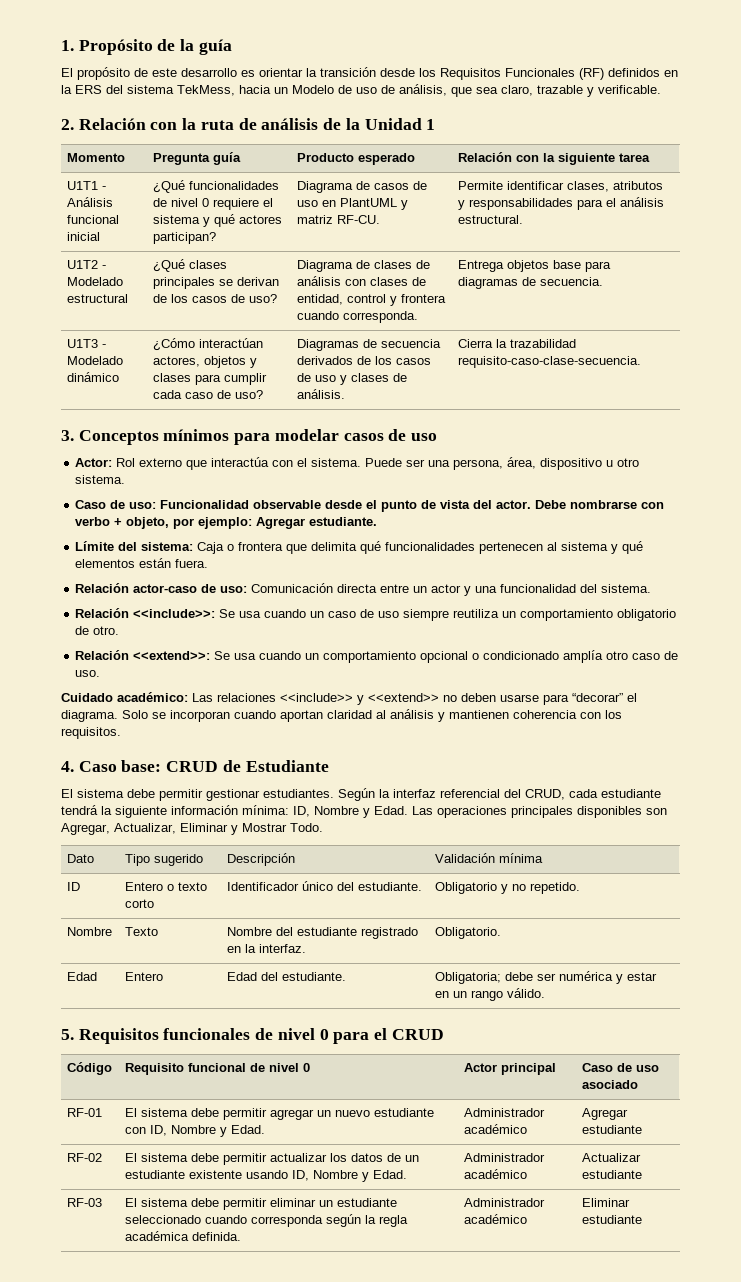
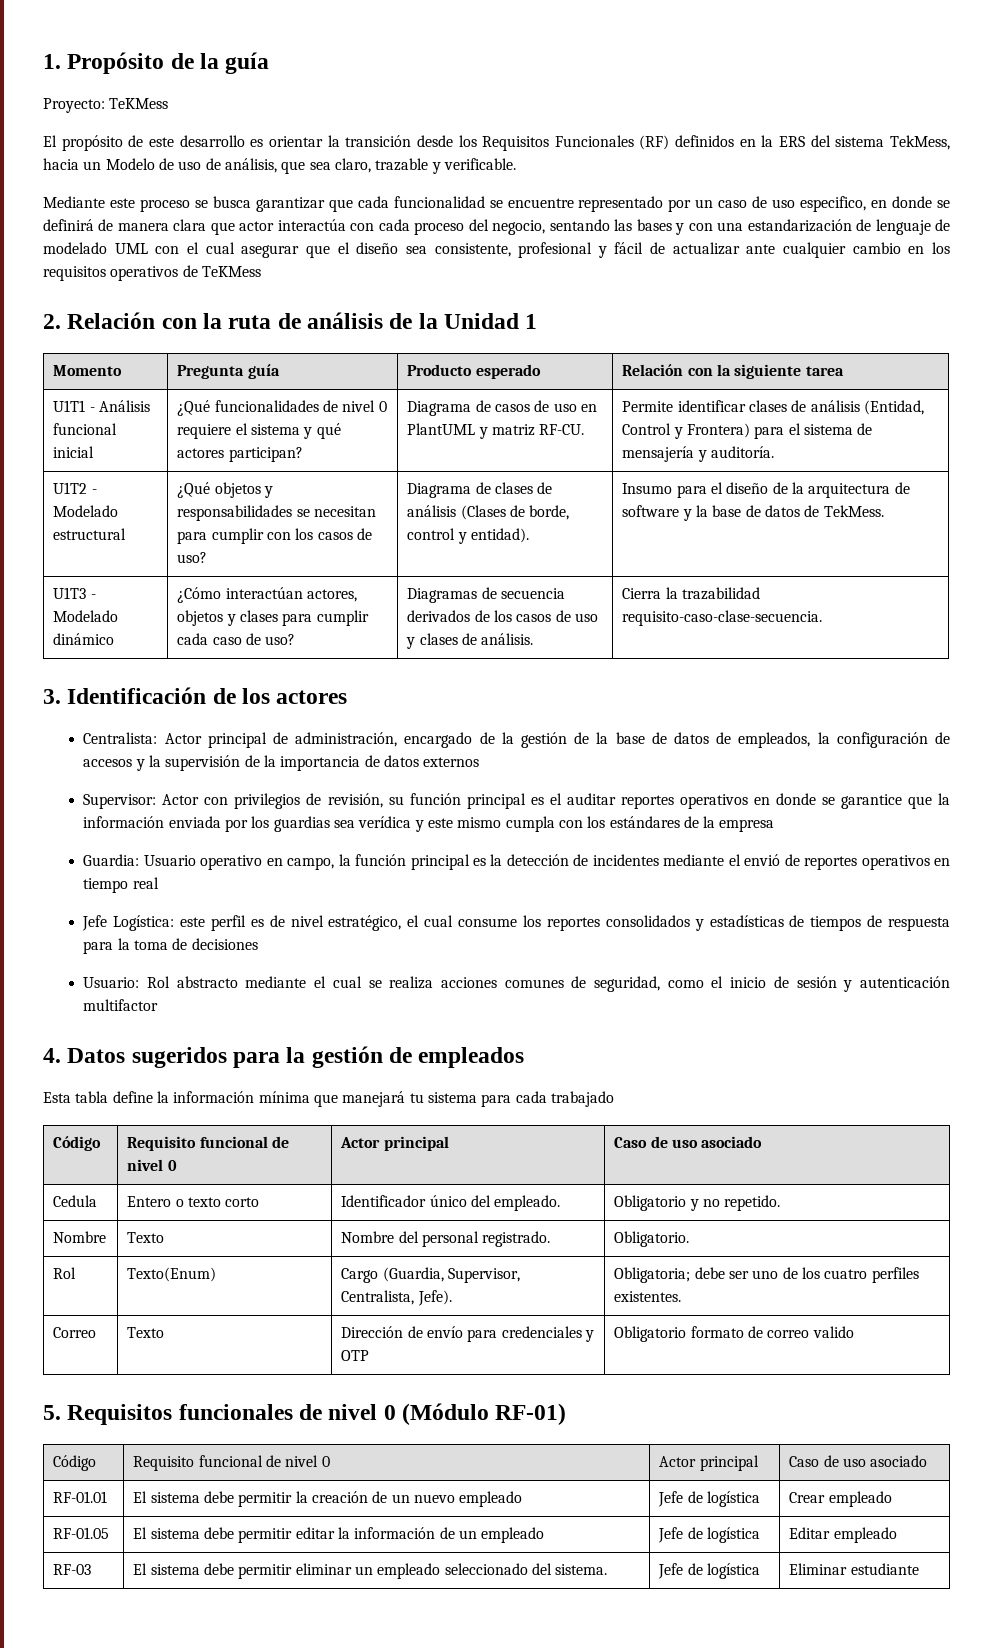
+ Proyecto: TeKMess
+ Mediante este proceso se busca garantizar que cada funcionalidad se encuentre representado por un caso de uso especifico, en donde se definirá de manera clara que actor interactúa con cada proceso del negocio, sentando las bases y con una estandarización de lenguaje de modelado UML con el cual asegurar que el diseño sea consistente, profesional y fácil de actualizar ante cualquier cambio en los requisitos operativos de TeKMess
- Permite identificar clases, atributos y responsabilidades para el análisis estructural.
+ Permite identificar clases de análisis (Entidad, Control y Frontera) para el sistema de mensajería y auditoría.
- ¿Qué clases principales se derivan de los casos de uso?
+ ¿Qué objetos y responsabilidades se necesitan para cumplir con los casos de uso?
- Diagrama de clases de análisis con clases de entidad, control y frontera cuando corresponda. | Entrega objetos base para diagramas de secuencia.
+ Diagrama de clases de análisis (Clases de borde, control y entidad). | Insumo para el diseño de la arquitectura de software y la base de datos de TekMess.
- 3. Conceptos mínimos para modelar casos de uso
- Actor: Rol externo que interactúa con el sistema. Puede ser una persona, área, dispositivo u otro sistema.
- Caso de uso: Funcionalidad observable desde el punto de vista del actor. Debe nombrarse con verbo + objeto, por ejemplo: Agregar estudiante.
- Límite del sistema: Caja o frontera que delimita qué funcionalidades pertenecen al sistema y qué elementos están fuera.
- Relación actor-caso de uso: Comunicación directa entre un actor y una funcionalidad del sistema.
- Relación <<include>>: Se usa cuando un caso de uso siempre reutiliza un comportamiento obligatorio de otro.
- Relación <<extend>>: Se usa cuando un comportamiento opcional o condicionado amplía otro caso de uso.
- Cuidado académico: Las relaciones <<include>> y <<extend>> no deben usarse para “decorar” el diagrama. Solo se incorporan cuando aportan claridad al análisis y mantienen coherencia con los requisitos.
- 4. Caso base: CRUD de Estudiante
- El sistema debe permitir gestionar estudiantes. Según la interfaz referencial del CRUD, cada estudiante tendrá la siguiente información mínima: ID, Nombre y Edad. Las operaciones principales disponibles son Agregar, Actualizar, Eliminar y Mostrar Todo.
- Dato | Tipo sugerido | Descripción | Validación mínima
- ID | Entero o texto corto | Identificador único del estudiante. | Obligatorio y no repetido.
- Nombre | Texto | Nombre del estudiante registrado en la interfaz. | Obligatorio.
- Edad | Entero | Edad del estudiante. | Obligatoria; debe ser numérica y estar en un rango válido.
- 5. Requisitos funcionales de nivel 0 para el CRUD
+ 3. Identificación de los actores
+ Centralista: Actor principal de administración, encargado de la gestión de la base de datos de empleados, la configuración de accesos y la supervisión de la importancia de datos externos
+ Supervisor: Actor con privilegios de revisión, su función principal es el auditar reportes operativos en donde se garantice que la información enviada por los guardias sea verídica y este mismo cumpla con los estándares de la empresa
+ Guardia: Usuario operativo en campo, la función principal es la detección de incidentes mediante el envió de reportes operativos en tiempo real
+ Jefe Logística: este perfil es de nivel estratégico, el cual consume los reportes consolidados y estadísticas de tiempos de respuesta para la toma de decisiones
+ Usuario: Rol abstracto mediante el cual se realiza acciones comunes de seguridad, como el inicio de sesión y autenticación multifactor
+ 4. Datos sugeridos para la gestión de empleados
+ Esta tabla define la información mínima que manejará tu sistema para cada trabajado
- RF-01 | El sistema debe permitir agregar un nuevo estudiante con ID, Nombre y Edad. | Administrador académico | Agregar estudiante
- RF-02 | El sistema debe permitir actualizar los datos de un estudiante existente usando ID, Nombre y Edad. | Administrador académico | Actualizar estudiante
+ Cedula | Entero o texto corto | Identificador único del empleado. | Obligatorio y no repetido.
+ Nombre | Texto | Nombre del personal registrado. | Obligatorio.
+ Rol | Texto(Enum) | Cargo (Guardia, Supervisor, Centralista, Jefe). | Obligatoria; debe ser uno de los cuatro perfiles existentes.
+ Correo | Texto | Dirección de envío para credenciales y OTP | Obligatorio formato de correo valido
+ 5. Requisitos funcionales de nivel 0 (Módulo RF-01)
+ Código | Requisito funcional de nivel 0 | Actor principal | Caso de uso asociado
+ RF-01.01 | El sistema debe permitir la creación de un nuevo empleado | Jefe de logística | Crear empleado
+ RF-01.05 | El sistema debe permitir editar la información de un empleado | Jefe de logística | Editar empleado
- RF-03 | El sistema debe permitir eliminar un estudiante seleccionado cuando corresponda según la regla académica definida. | Administrador académico | Eliminar estudiante
+ RF-03 | El sistema debe permitir eliminar un empleado seleccionado del sistema. | Jefe de logística | Eliminar estudiante

